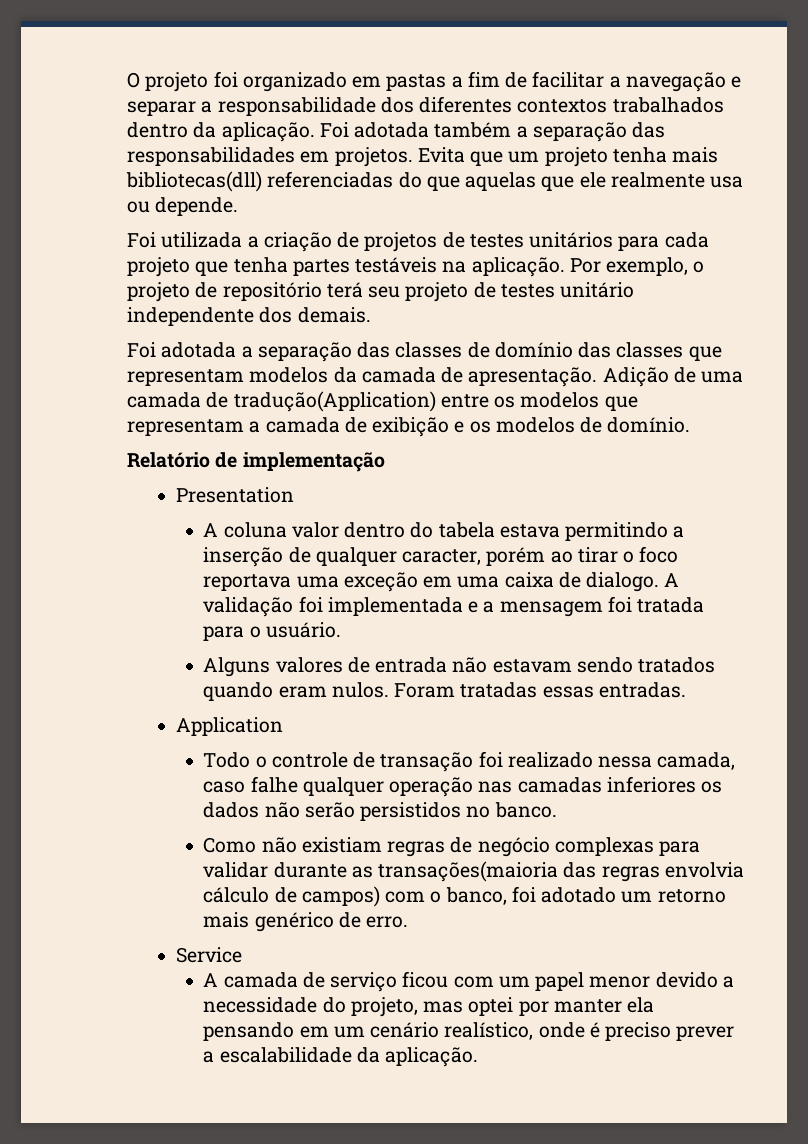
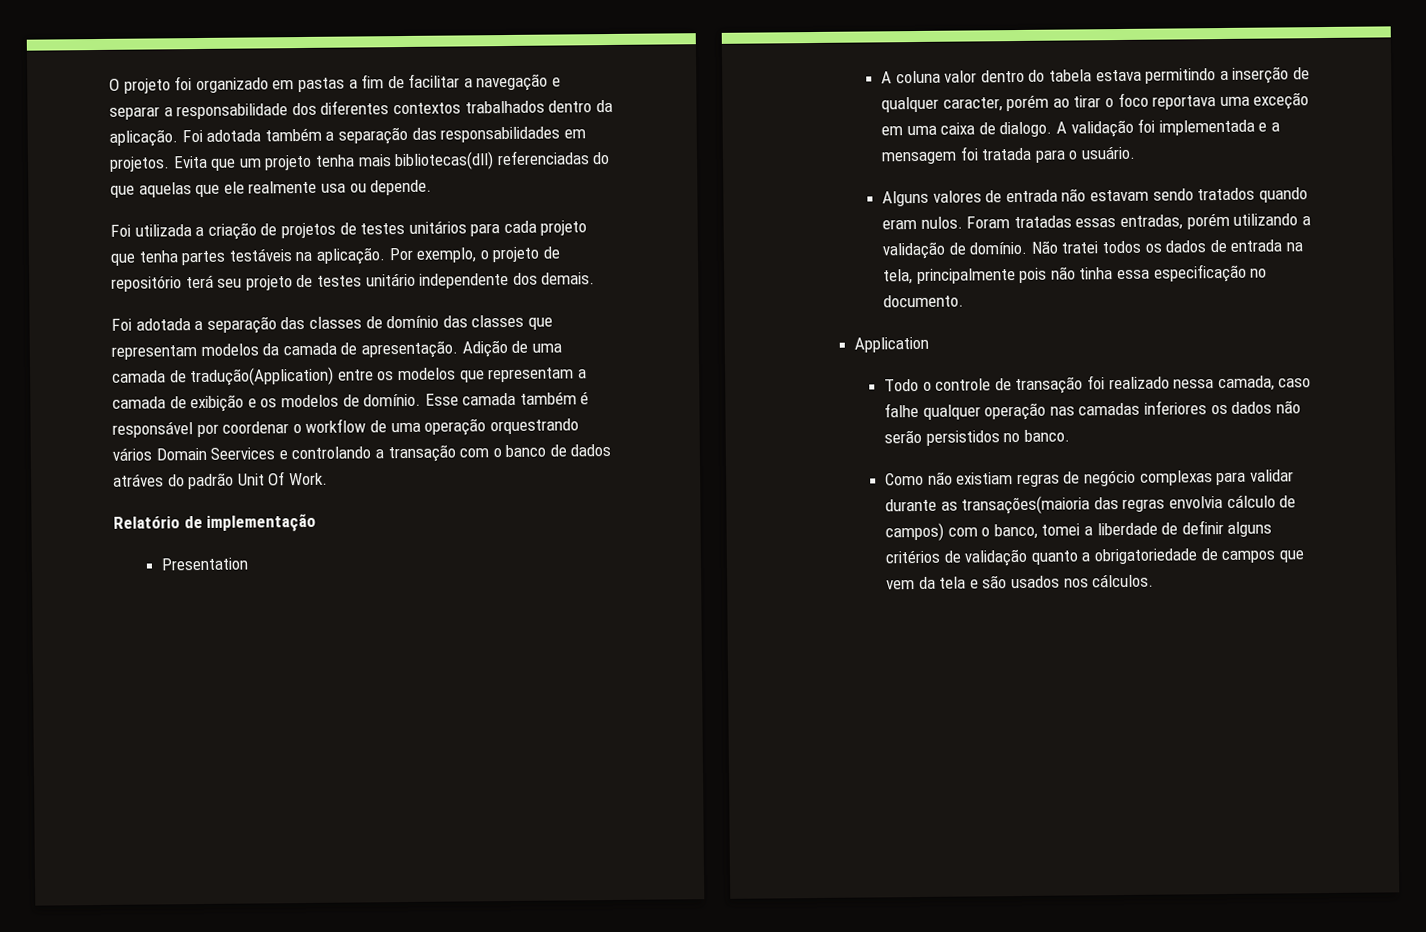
+ Esse camada também é responsável por coordenar o workflow de uma operação orquestrando vários Domain Seervices e controlando a transação com o banco de dados atráves do padrão Unit Of Work.
- Foram tratadas essas entradas.
+ Foram tratadas essas entradas, porém utilizando a validação de domínio. Não tratei todos os dados de entrada na tela, principalmente pois não tinha essa especificação no documento.
- Como não existiam regras de negócio complexas para validar durante as transações(maioria das regras envolvia cálculo de campos) com o banco, foi adotado um retorno mais genérico de erro.
- Service
- A camada de serviço ficou com um papel menor devido a necessidade do projeto, mas optei por manter ela pensando em um cenário realístico, onde é preciso prever a escalabilidade da aplicação.
+ Como não existiam regras de negócio complexas para validar durante as transações(maioria das regras envolvia cálculo de campos) com o banco, tomei a liberdade de definir alguns critérios de validação quanto a obrigatoriedade de campos que vem da tela e são usados nos cálculos.

